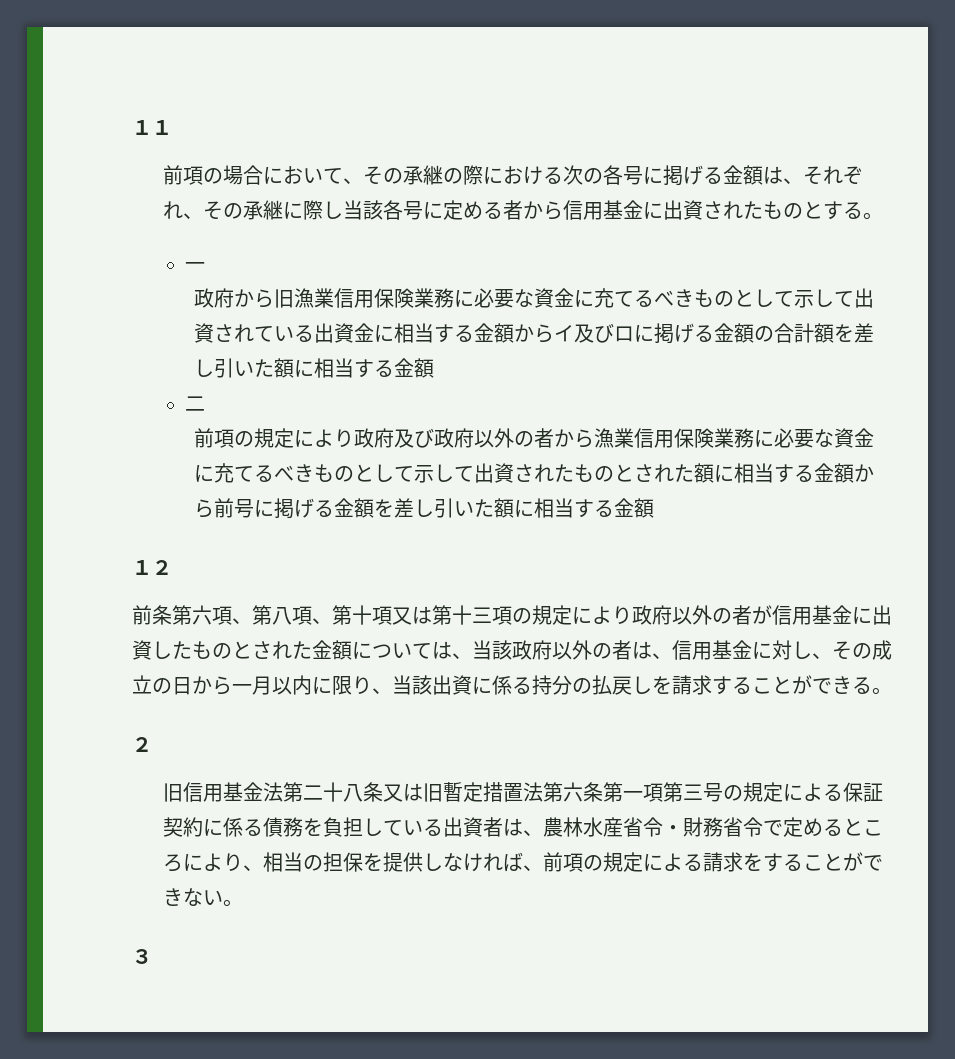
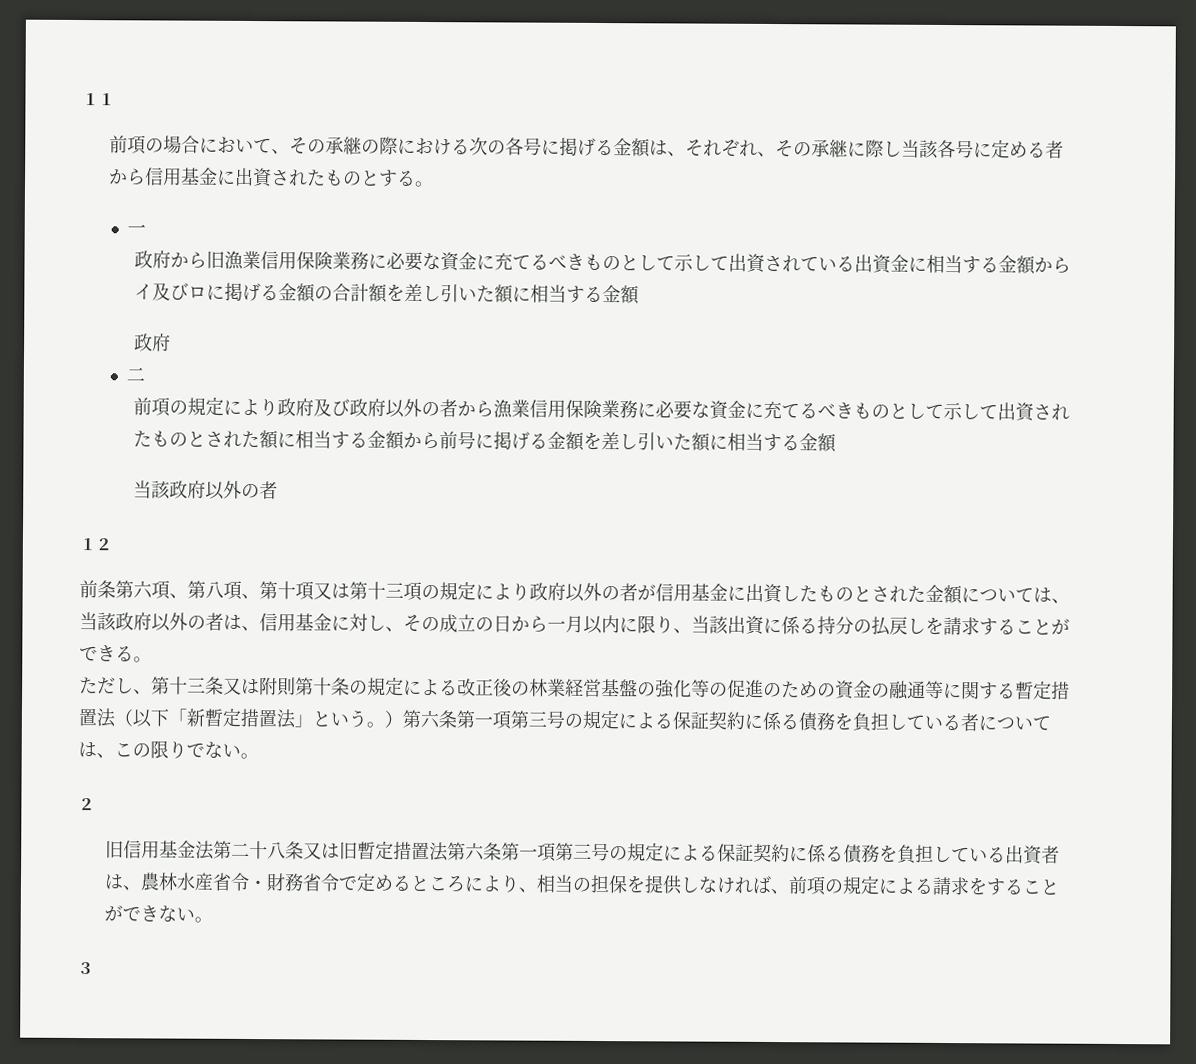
  政府から旧漁業信用保険業務に必要な資金に充てるべきものとして示して出資されている出資金に相当する金額からイ及びロに掲げる金額の合計額を差し引いた額に相当する金額
+ 政府
  前項の規定により政府及び政府以外の者から漁業信用保険業務に必要な資金に充てるべきものとして示して出資されたものとされた額に相当する金額から前号に掲げる金額を差し引いた額に相当する金額
+ 当該政府以外の者
+ ただし、第十三条又は附則第十条の規定による改正後の林業経営基盤の強化等の促進のための資金の融通等に関する暫定措置法（以下「新暫定措置法」という。）第六条第一項第三号の規定による保証契約に係る債務を負担している者については、この限りでない。

